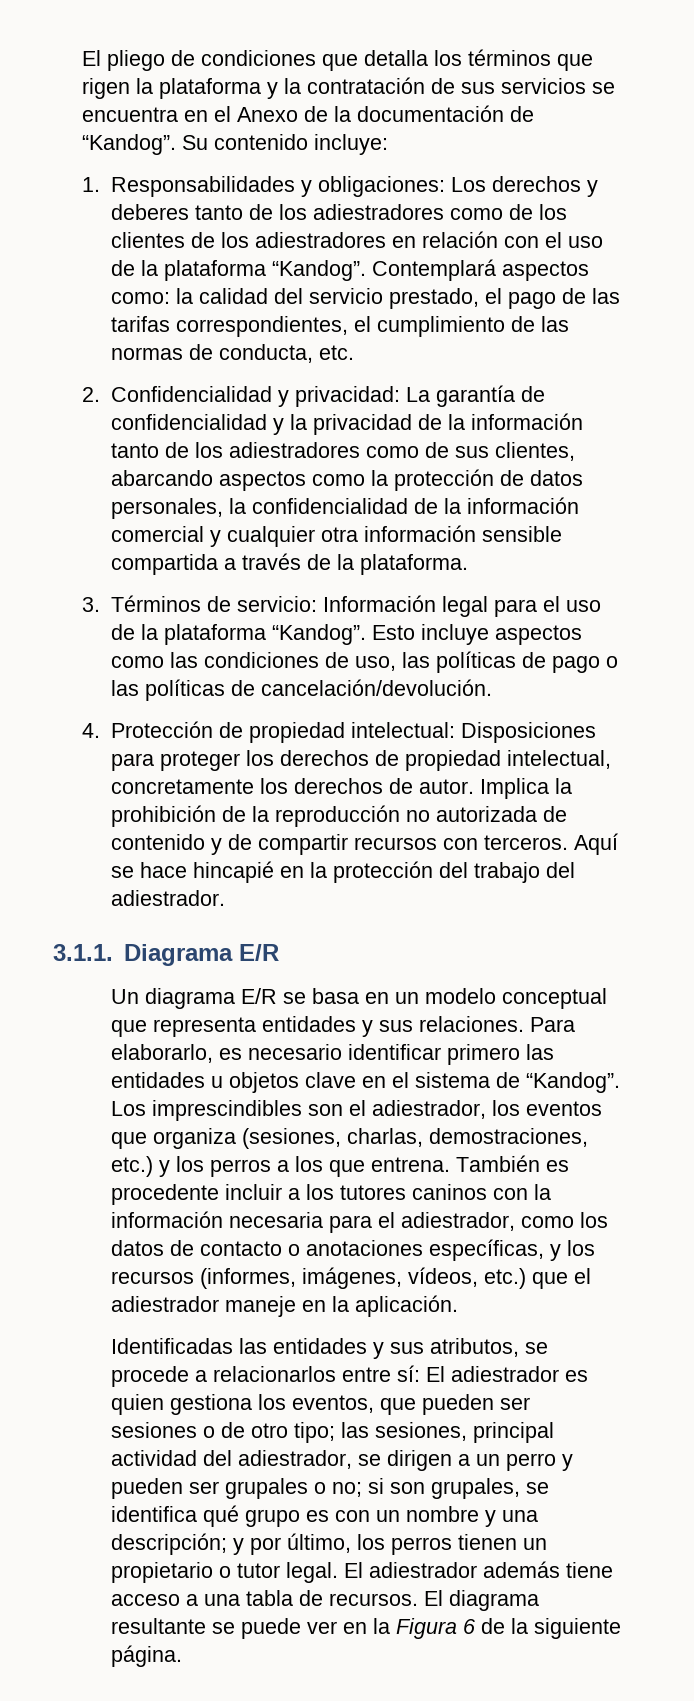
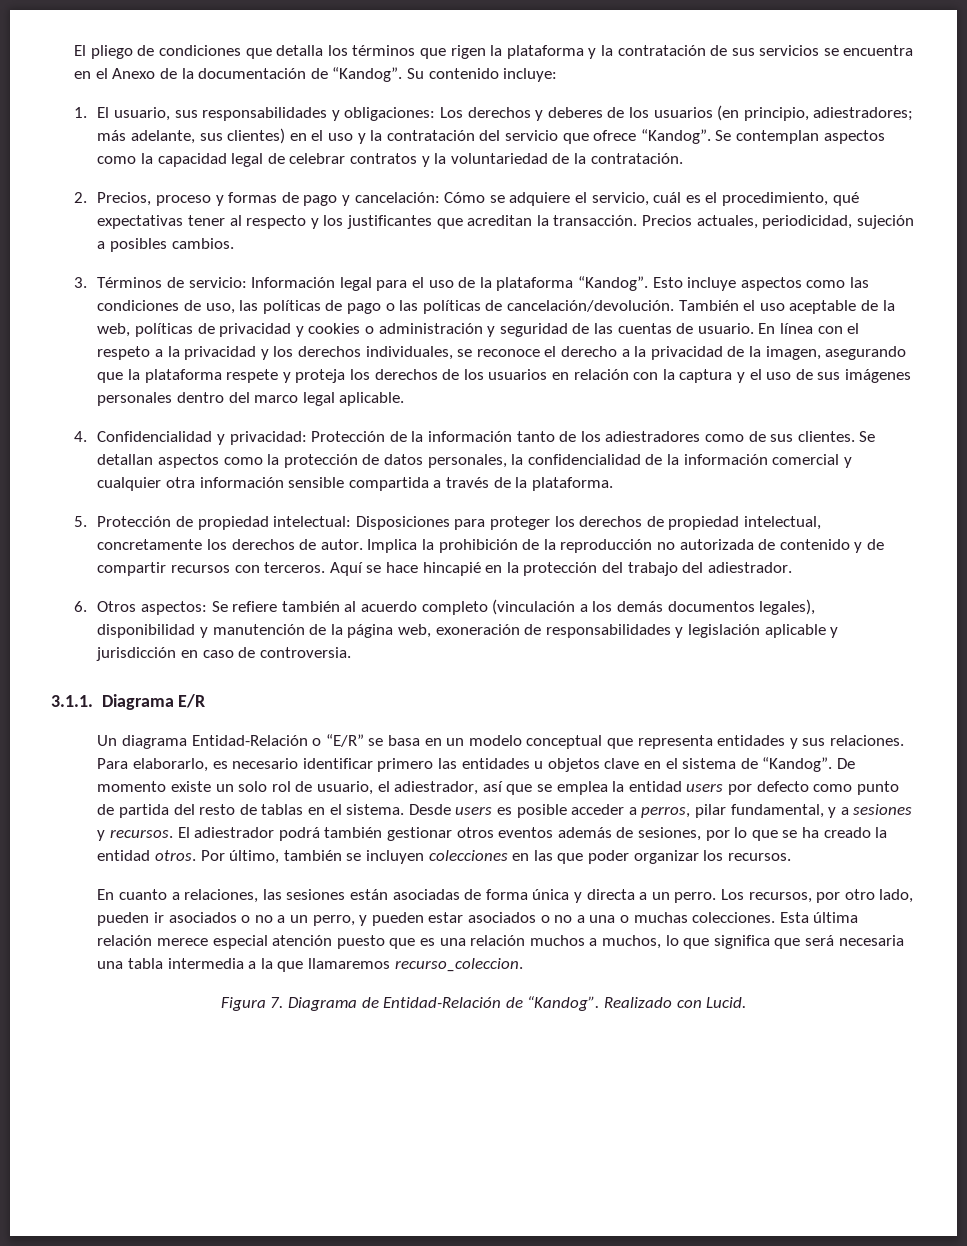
- 1. Responsabilidades y obligaciones: Los derechos y deberes tanto de los adiestradores como de los clientes de los adiestradores en relación con el uso de la plataforma “Kandog”. Contemplará aspectos como: la calidad del servicio prestado, el pago de las tarifas correspondientes, el cumplimiento de las normas de conducta, etc.
- 2. Confidencialidad y privacidad: La garantía de confidencialidad y la privacidad de la información tanto de los adiestradores como de sus clientes, abarcando aspectos como la protección de datos personales, la confidencialidad de la información comercial y cualquier otra información sensible compartida a través de la plataforma.
+ 1. El usuario, sus responsabilidades y obligaciones: Los derechos y deberes de los usuarios (en principio, adiestradores; más adelante, sus clientes) en el uso y la contratación del servicio que ofrece “Kandog”. Se contemplan aspectos como la capacidad legal de celebrar contratos y la voluntariedad de la contratación.
+ 2. Precios, proceso y formas de pago y cancelación: Cómo se adquiere el servicio, cuál es el procedimiento, qué expectativas tener al respecto y los justificantes que acreditan la transacción. Precios actuales, periodicidad, sujeción a posibles cambios.
- Esto incluye aspectos como las condiciones de uso, las políticas de pago o las políticas de cancelación/devolución.
- 4. Protección de propiedad intelectual: Disposiciones para proteger los derechos de propiedad intelectual, concretamente los derechos de autor.
+ Esto incluye aspectos como las condiciones de uso, las políticas de pago o las políticas de cancelación/devolución. También el uso aceptable de la web, políticas de privacidad y cookies o administración y seguridad de las cuentas de usuario. En línea con el respeto a la privacidad y los derechos individuales, se reconoce el derecho a la privacidad de la imagen, asegurando que la plataforma respete y proteja los derechos de los usuarios en relación con la captura y el uso de sus imágenes personales dentro del marco legal aplicable.
+ 4. Confidencialidad y privacidad: Protección de la información tanto de los adiestradores como de sus clientes. Se detallan aspectos como la protección de datos personales, la confidencialidad de la información comercial y cualquier otra información sensible compartida a través de la plataforma.
+ 5. Protección de propiedad intelectual: Disposiciones para proteger los derechos de propiedad intelectual, concretamente los derechos de autor.
+ 6. Otros aspectos: Se refiere también al acuerdo completo (vinculación a los demás documentos legales), disponibilidad y manutención de la página web, exoneración de responsabilidades y legislación aplicable y jurisdicción en caso de controversia.
- Un diagrama E/R se basa en un modelo conceptual que representa entidades y sus relaciones.
+ Un diagrama Entidad-Relación o “E/R” se basa en un modelo conceptual que representa entidades y sus relaciones.
- Los imprescindibles son el adiestrador, los eventos que organiza (sesiones, charlas, demostraciones, etc.) y los perros a los que entrena. También es procedente incluir a los tutores caninos con la información necesaria para el adiestrador, como los datos de contacto o anotaciones específicas, y los recursos (informes, imágenes, vídeos, etc.) que el adiestrador maneje en la aplicación.
- Identificadas las entidades y sus atributos, se procede a relacionarlos entre sí: El adiestrador es quien gestiona los eventos, que pueden ser sesiones o de otro tipo; las sesiones, principal actividad del adiestrador, se dirigen a un perro y pueden ser grupales o no; si son grupales, se identifica qué grupo es con un nombre y una descripción; y por último, los perros tienen un propietario o tutor legal. El adiestrador además tiene acceso a una tabla de recursos. El diagrama resultante se puede ver en la Figura 6 de la siguiente página.
+ De momento existe un solo rol de usuario, el adiestrador, así que se emplea la entidad users por defecto como punto de partida del resto de tablas en el sistema. Desde users es posible acceder a perros, pilar fundamental, y a sesiones y recursos. El adiestrador podrá también gestionar otros eventos además de sesiones, por lo que se ha creado la entidad otros. Por último, también se incluyen colecciones en las que poder organizar los recursos.
+ En cuanto a relaciones, las sesiones están asociadas de forma única y directa a un perro. Los recursos, por otro lado, pueden ir asociados o no a un perro, y pueden estar asociados o no a una o muchas colecciones. Esta última relación merece especial atención puesto que es una relación muchos a muchos, lo que significa que será necesaria una tabla intermedia a la que llamaremos recurso_coleccion.
+ Figura 7. Diagrama de Entidad-Relación de “Kandog”. Realizado con Lucid.

